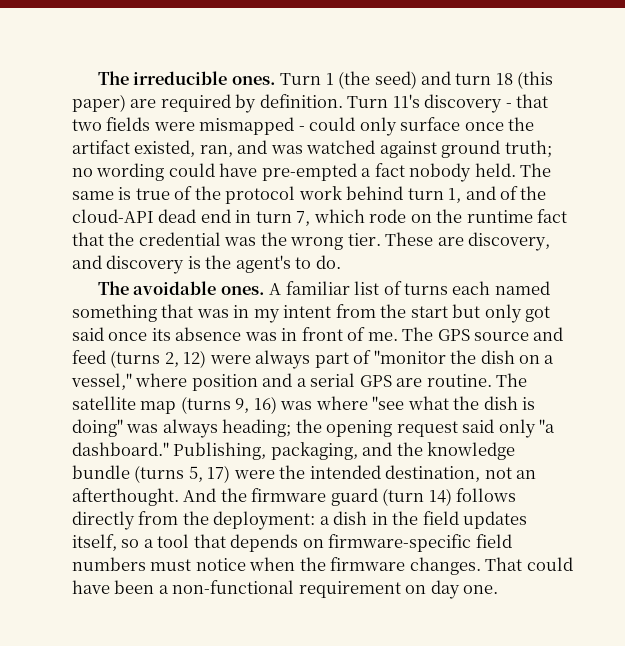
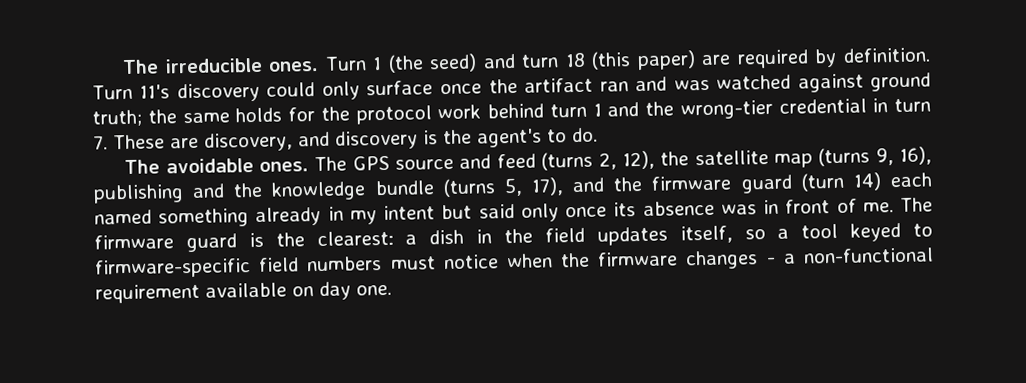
- Turn 11's discovery - that two fields were mismapped - could only surface once the artifact existed, ran, and was watched against ground truth; no wording could have pre-empted a fact nobody held. The same is true of the protocol work behind turn 1, and of the cloud-API dead end in turn 7, which rode on the runtime fact that the credential was the wrong tier. These are discovery, and discovery is the agent's to do.
+ Turn 11's discovery could only surface once the artifact ran and was watched against ground truth; the same holds for the protocol work behind turn 1 and the wrong-tier credential in turn 7. These are discovery, and discovery is the agent's to do.
- A familiar list of turns each named something that was in my intent from the start but only got said once its absence was in front of me.
+ The GPS source and feed (turns 2, 12), the satellite map (turns 9, 16), publishing and the knowledge bundle (turns 5, 17), and the firmware guard (turn 14) each named something already in my intent but said only once its absence was in front of me.
- The GPS source and feed (turns 2, 12) were always part of "monitor the dish on a vessel," where position and a serial GPS are routine. The satellite map (turns 9, 16) was where "see what the dish is doing" was always heading; the opening request said only "a dashboard." Publishing, packaging, and the knowledge bundle (turns 5, 17) were the intended destination, not an afterthought. And the firmware guard (turn 14) follows directly from the deployment: a dish in the field updates itself, so a tool that depends on firmware-specific field numbers must notice when the firmware changes. That could have been a non-functional requirement on day one.
+ The firmware guard is the clearest: a dish in the field updates itself, so a tool keyed to firmware-specific field numbers must notice when the firmware changes - a non-functional requirement available on day one.

